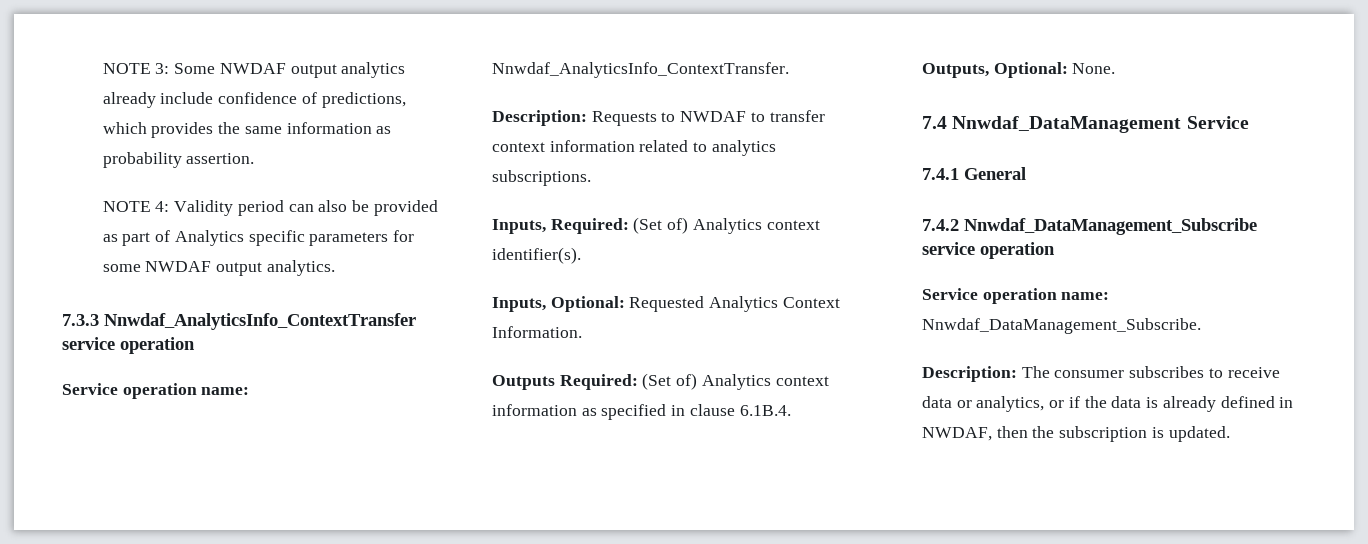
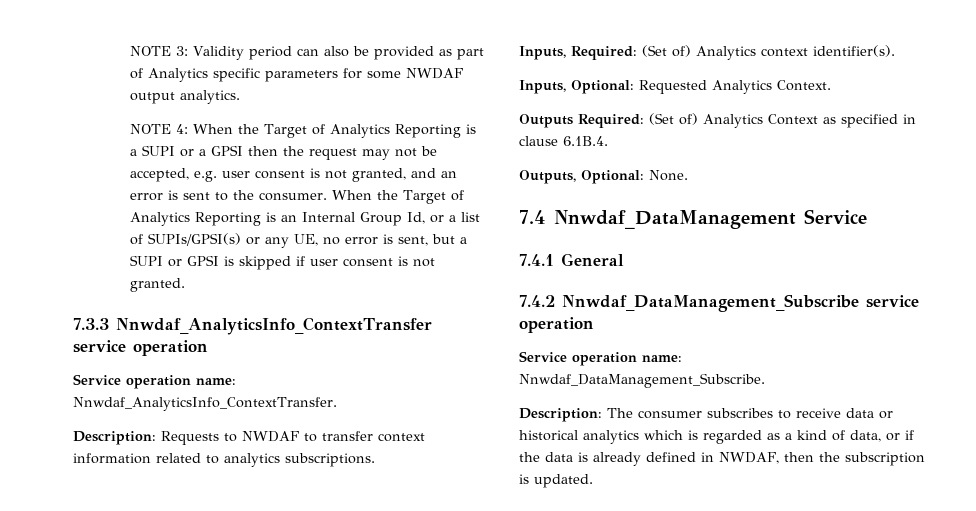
- NOTE 3: Some NWDAF output analytics already include confidence of predictions, which provides the same information as probability assertion.
- NOTE 4: Validity period can also be provided as part of Analytics specific parameters for some NWDAF output analytics.
+ NOTE 3: Validity period can also be provided as part of Analytics specific parameters for some NWDAF output analytics.
+ NOTE 4: When the Target of Analytics Reporting is a SUPI or a GPSI then the request may not be accepted, e.g. user consent is not granted, and an error is sent to the consumer. When the Target of Analytics Reporting is an Internal Group Id, or a list of SUPIs/GPSI(s) or any UE, no error is sent, but a SUPI or GPSI is skipped if user consent is not granted.
- Inputs, Optional: Requested Analytics Context Information.
+ Inputs, Optional: Requested Analytics Context.
- Outputs Required: (Set of) Analytics context information as specified in clause 6.1B.4.
+ Outputs Required: (Set of) Analytics Context as specified in clause 6.1B.4.
- Description: The consumer subscribes to receive data or analytics, or if the data is already defined in NWDAF, then the subscription is updated.
+ Description: The consumer subscribes to receive data or historical analytics which is regarded as a kind of data, or if the data is already defined in NWDAF, then the subscription is updated.

